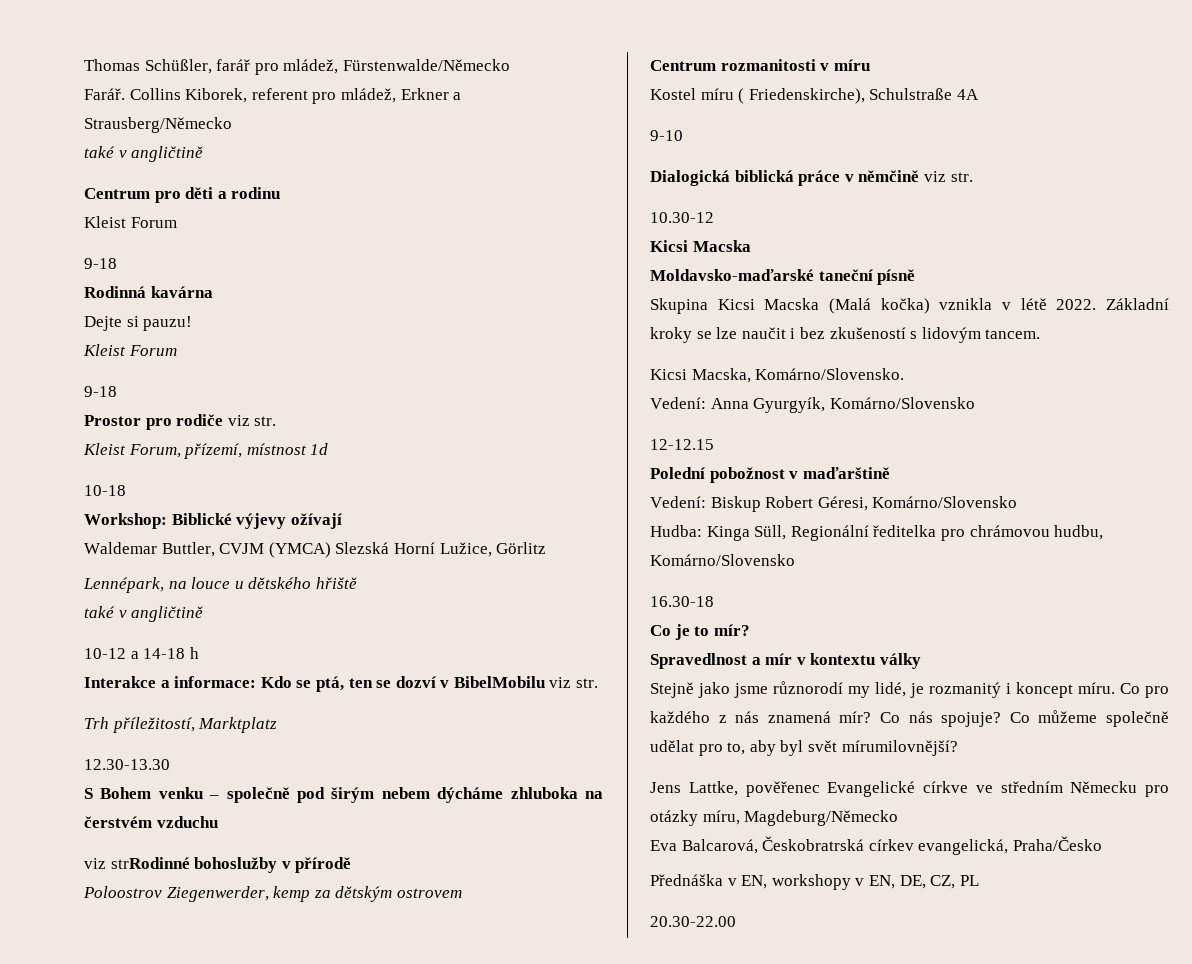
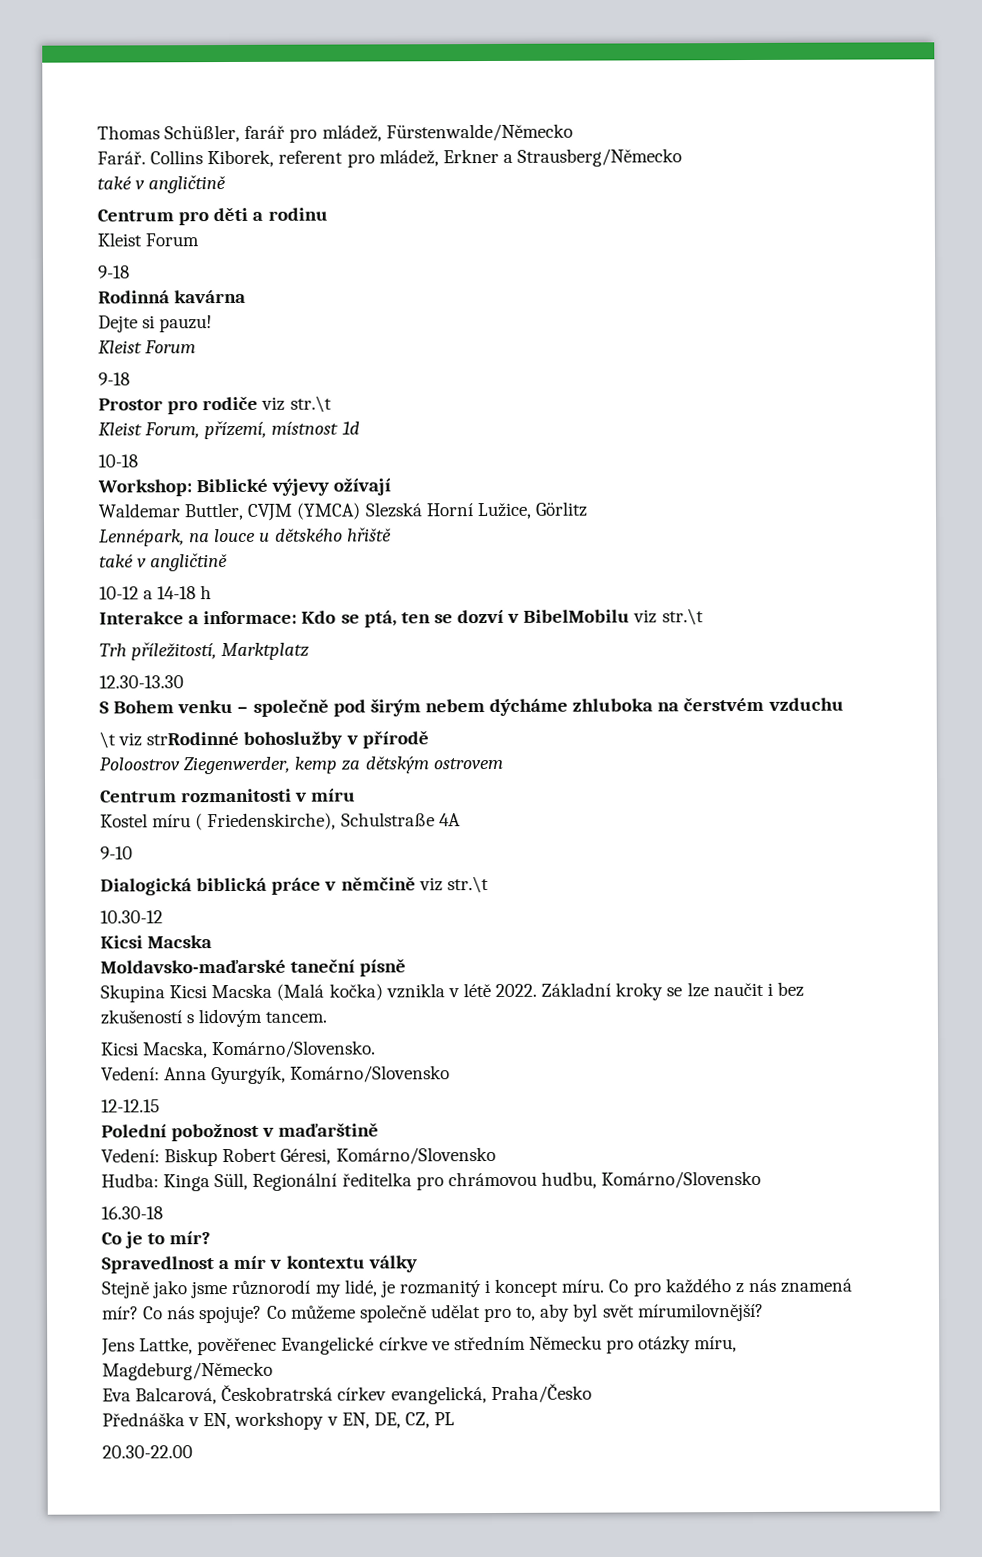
- Prostor pro rodiče viz str.
+ Prostor pro rodiče viz str.\t
- Interakce a informace: Kdo se ptá, ten se dozví v BibelMobilu viz str.
+ Interakce a informace: Kdo se ptá, ten se dozví v BibelMobilu viz str.\t
- viz strRodinné bohoslužby v přírodě
+ \t viz strRodinné bohoslužby v přírodě
- Dialogická biblická práce v němčině viz str.
+ Dialogická biblická práce v němčině viz str.\t

